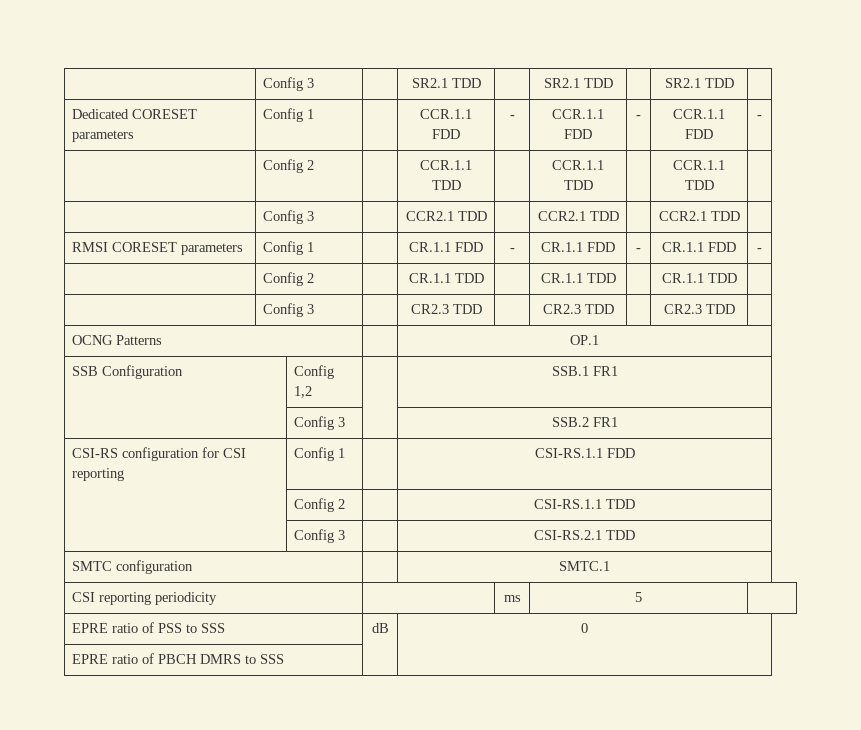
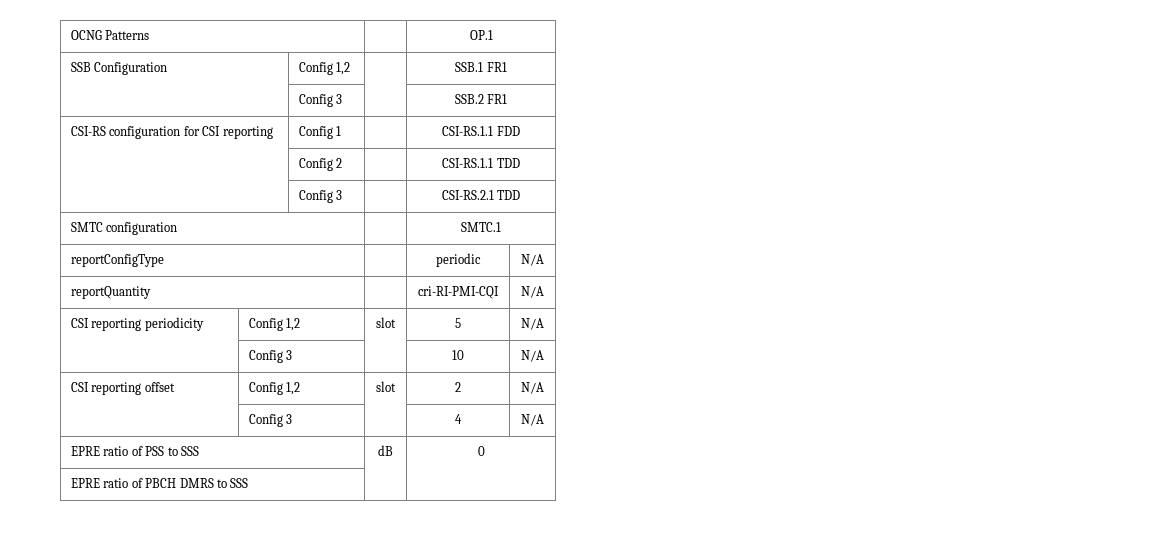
- | Config 3 | | SR2.1 TDD | | SR2.1 TDD | | SR2.1 TDD |
- Dedicated CORESET parameters | Config 1 | | CCR.1.1 FDD | - | CCR.1.1 FDD | - | CCR.1.1 FDD | -
- | Config 2 | | CCR.1.1 TDD | | CCR.1.1 TDD | | CCR.1.1 TDD |
- | Config 3 | | CCR2.1 TDD | | CCR2.1 TDD | | CCR2.1 TDD |
- RMSI CORESET parameters | Config 1 | | CR.1.1 FDD | - | CR.1.1 FDD | - | CR.1.1 FDD | -
- | Config 2 | | CR.1.1 TDD | | CR.1.1 TDD | | CR.1.1 TDD |
- | Config 3 | | CR2.3 TDD | | CR2.3 TDD | | CR2.3 TDD |
- CSI reporting periodicity | | ms | 5 |
+ reportConfigType | | periodic | N/A
+ reportQuantity | | cri-RI-PMI-CQI | N/A
+ CSI reporting periodicity | Config 1,2 | slot | 5 | N/A
+ | Config 3 | | 10 | N/A
+ CSI reporting offset | Config 1,2 | slot | 2 | N/A
+ | Config 3 | | 4 | N/A

